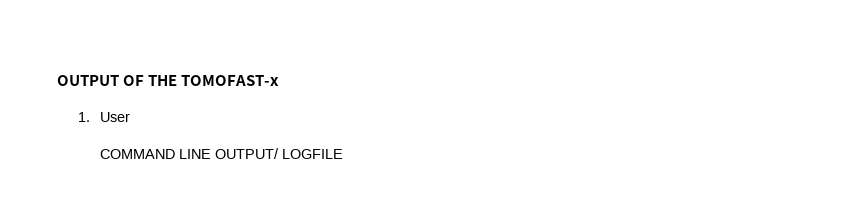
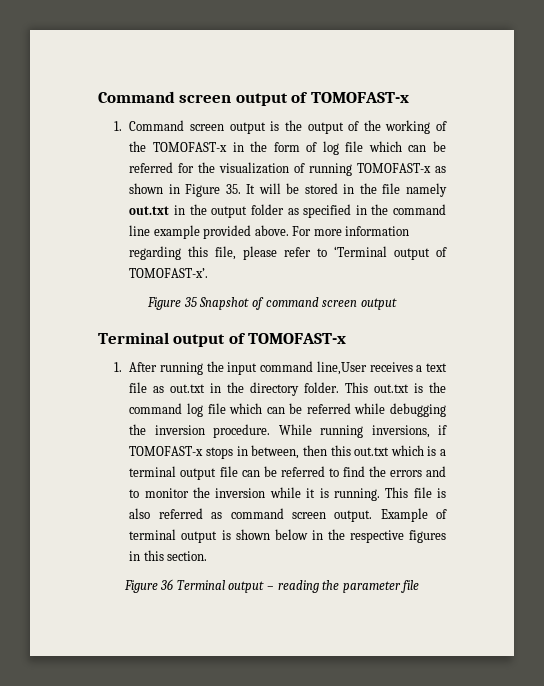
- OUTPUT OF THE TOMOFAST-x
- 1. User
- COMMAND LINE OUTPUT/ LOGFILE
+ Command screen output of TOMOFAST-x
+ 1. Command screen output is the output of the working of the TOMOFAST-x in the form of log file which can be referred for the visualization of running TOMOFAST-x as shown in Figure 35. It will be stored in the file namely out.txt in the output folder as specified in the command line example provided above. For more information regarding this file, please refer to ‘Terminal output of TOMOFAST-x’.
+ Figure 35 Snapshot of command screen output
+ Terminal output of TOMOFAST-x
+ 1. After running the input command line,User receives a text file as out.txt in the directory folder. This out.txt is the command log file which can be referred while debugging the inversion procedure. While running inversions, if TOMOFAST-x stops in between, then this out.txt which is a terminal output file can be referred to find the errors and to monitor the inversion while it is running. This file is also referred as command screen output. Example of terminal output is shown below in the respective figures in this section.
+ Figure 36 Terminal output – reading the parameter file

